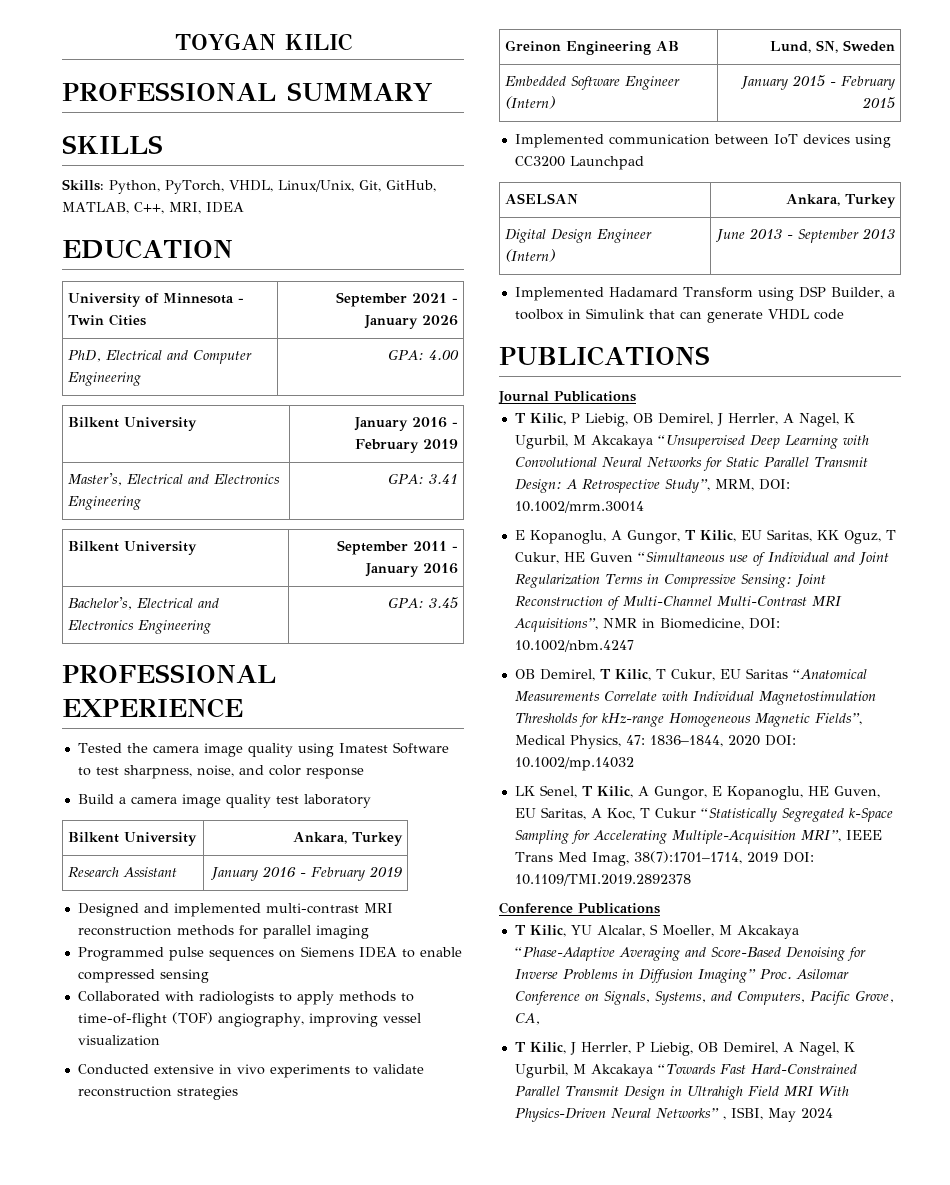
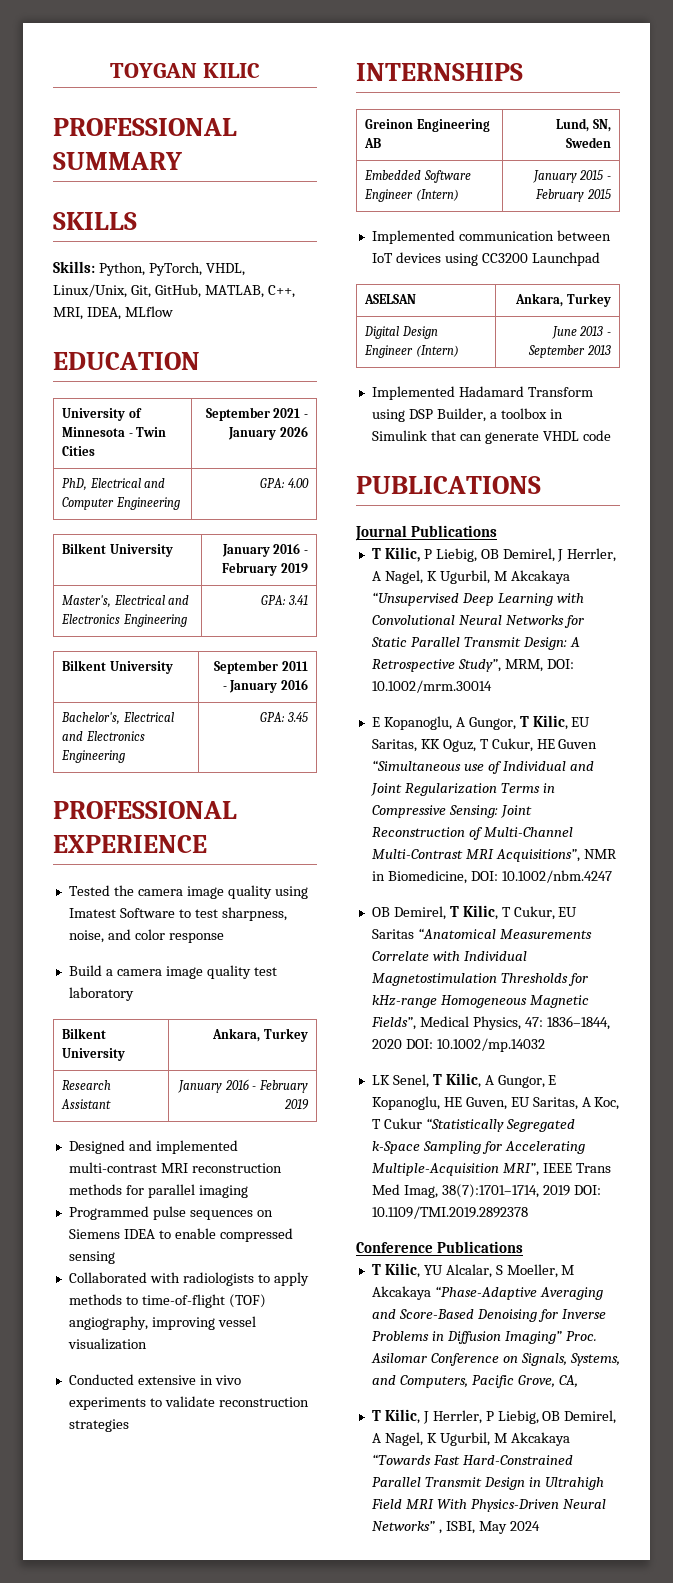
- Skills: Python, PyTorch, VHDL, Linux/Unix, Git, GitHub, MATLAB, C++, MRI, IDEA
+ Skills: Python, PyTorch, VHDL, Linux/Unix, Git, GitHub, MATLAB, C++, MRI, IDEA, MLflow
+ INTERNSHIPS

